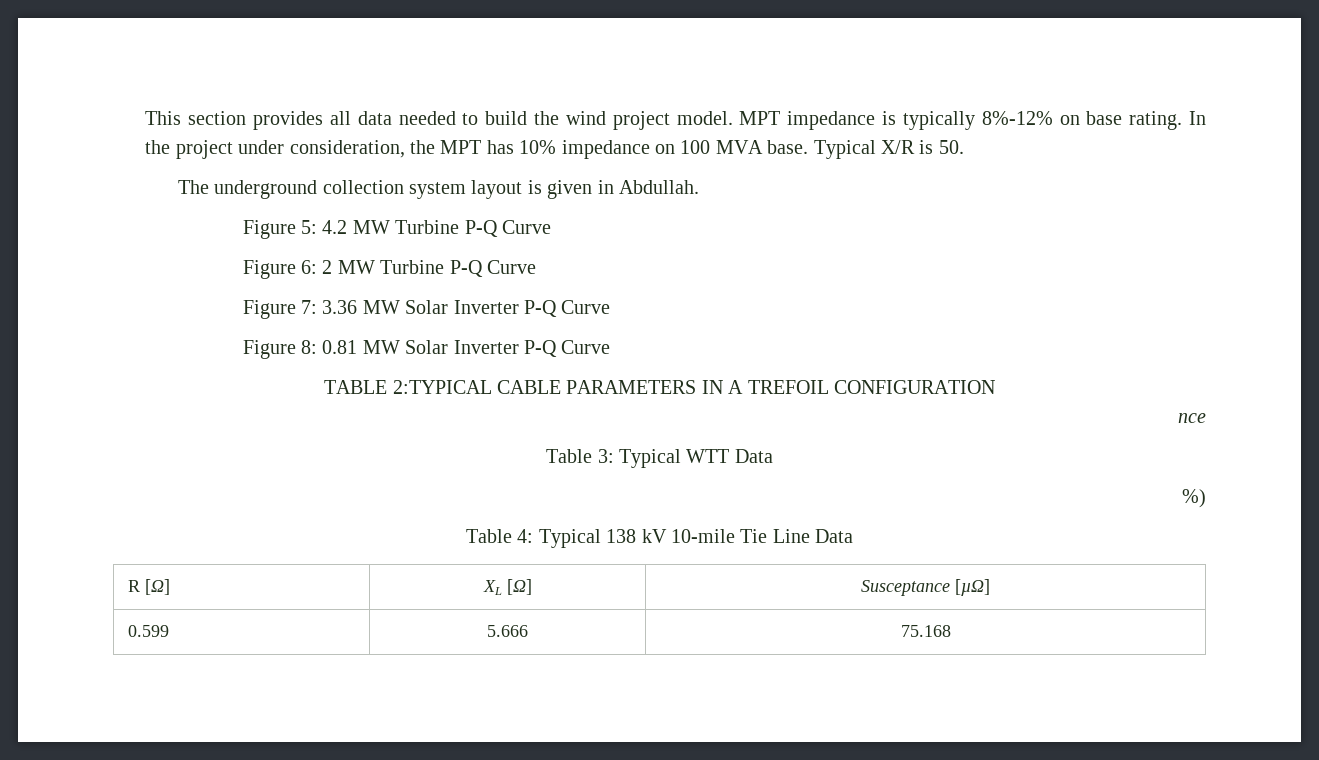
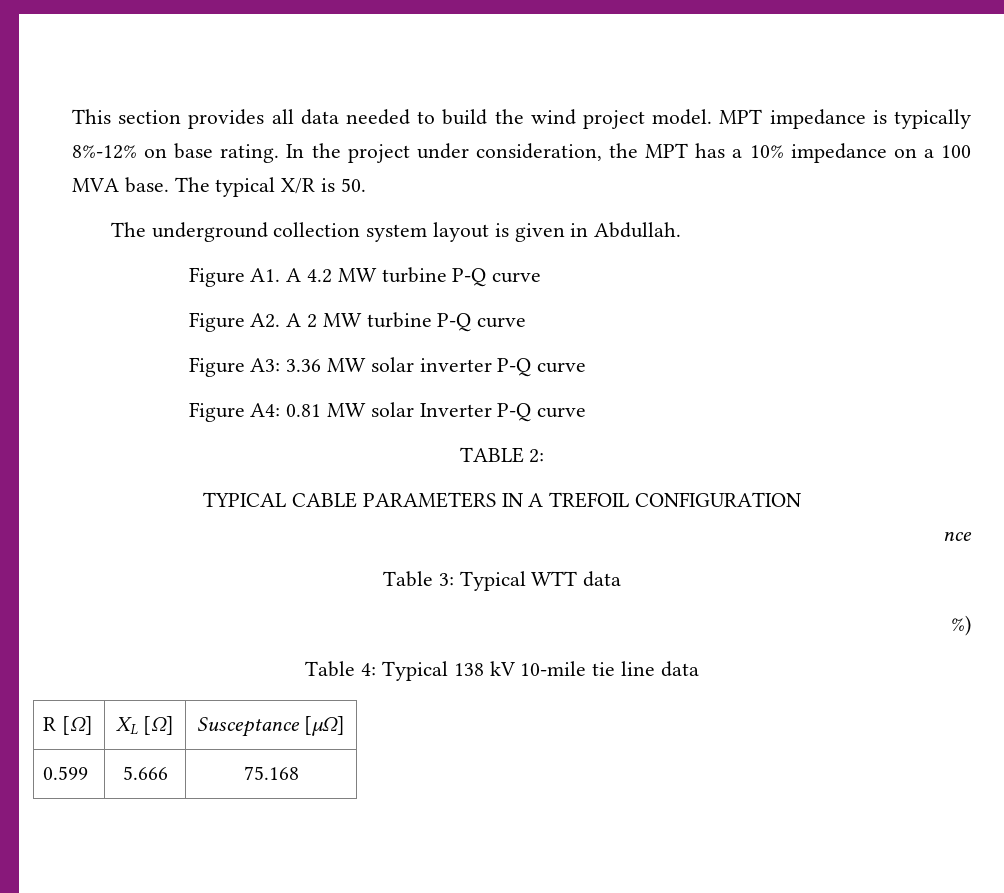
- In the project under consideration, the MPT has 10% impedance on 100 MVA base.
+ In the project under consideration, the MPT has a 10% impedance on a 100 MVA base.
- Typical X/R is 50.
+ The typical X/R is 50.
- Figure 5: 4.2 MW Turbine P-Q Curve
- Figure 6: 2 MW Turbine P-Q Curve
- Figure 7: 3.36 MW Solar Inverter P-Q Curve
- Figure 8: 0.81 MW Solar Inverter P-Q Curve
+ Figure A1. A 4.2 MW turbine P-Q curve
+ Figure A2. A 2 MW turbine P-Q curve
+ Figure A3: 3.36 MW solar inverter P-Q curve
+ Figure A4: 0.81 MW solar Inverter P-Q curve
- TABLE 2:TYPICAL CABLE PARAMETERS IN A TREFOIL CONFIGURATION
+ TABLE 2:
+ TYPICAL CABLE PARAMETERS IN A TREFOIL CONFIGURATION
- Table 3: Typical WTT Data
+ Table 3: Typical WTT data
- Table 4: Typical 138 kV 10-mile Tie Line Data
+ Table 4: Typical 138 kV 10-mile tie line data

